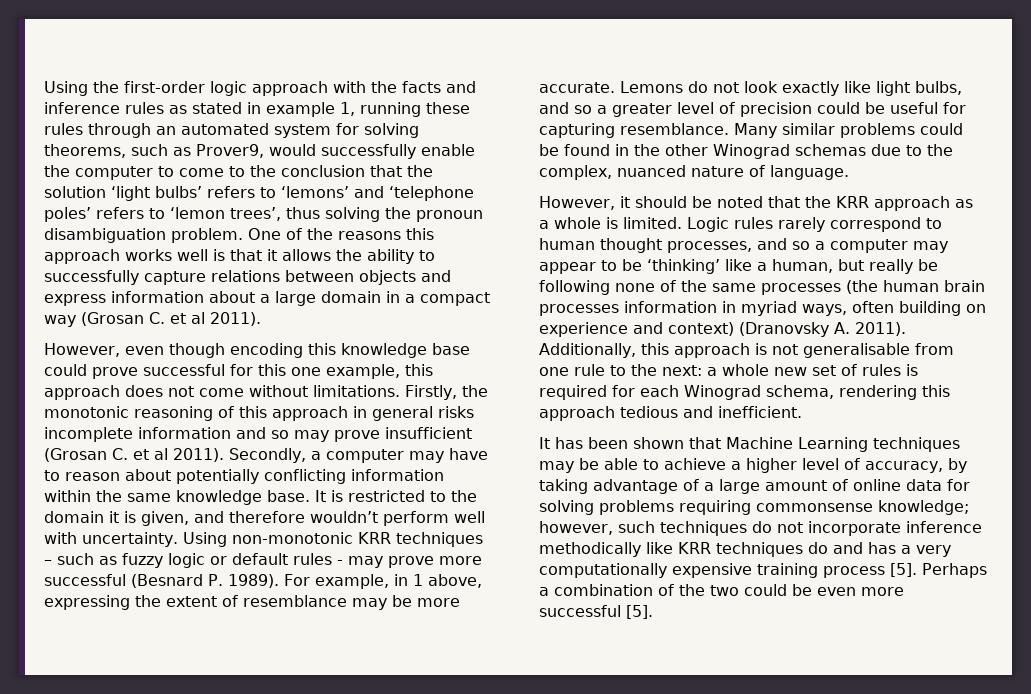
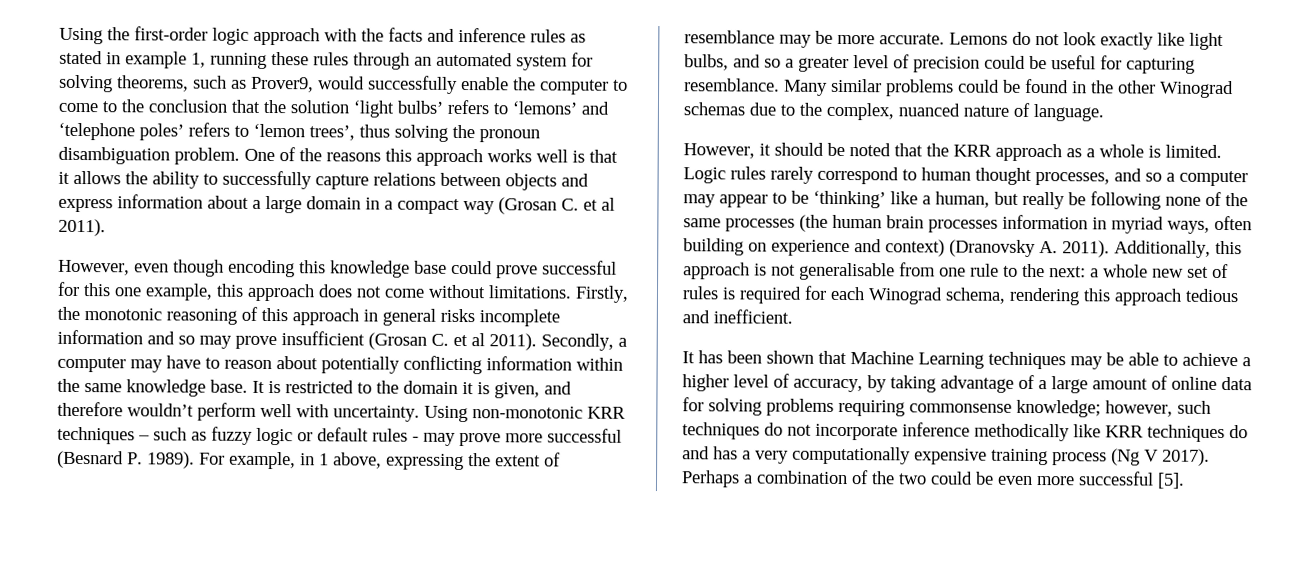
- It has been shown that Machine Learning techniques may be able to achieve a higher level of accuracy, by taking advantage of a large amount of online data for solving problems requiring commonsense knowledge; however, such techniques do not incorporate inference methodically like KRR techniques do and has a very computationally expensive training process [5].
+ It has been shown that Machine Learning techniques may be able to achieve a higher level of accuracy, by taking advantage of a large amount of online data for solving problems requiring commonsense knowledge; however, such techniques do not incorporate inference methodically like KRR techniques do and has a very computationally expensive training process (Ng V 2017).

